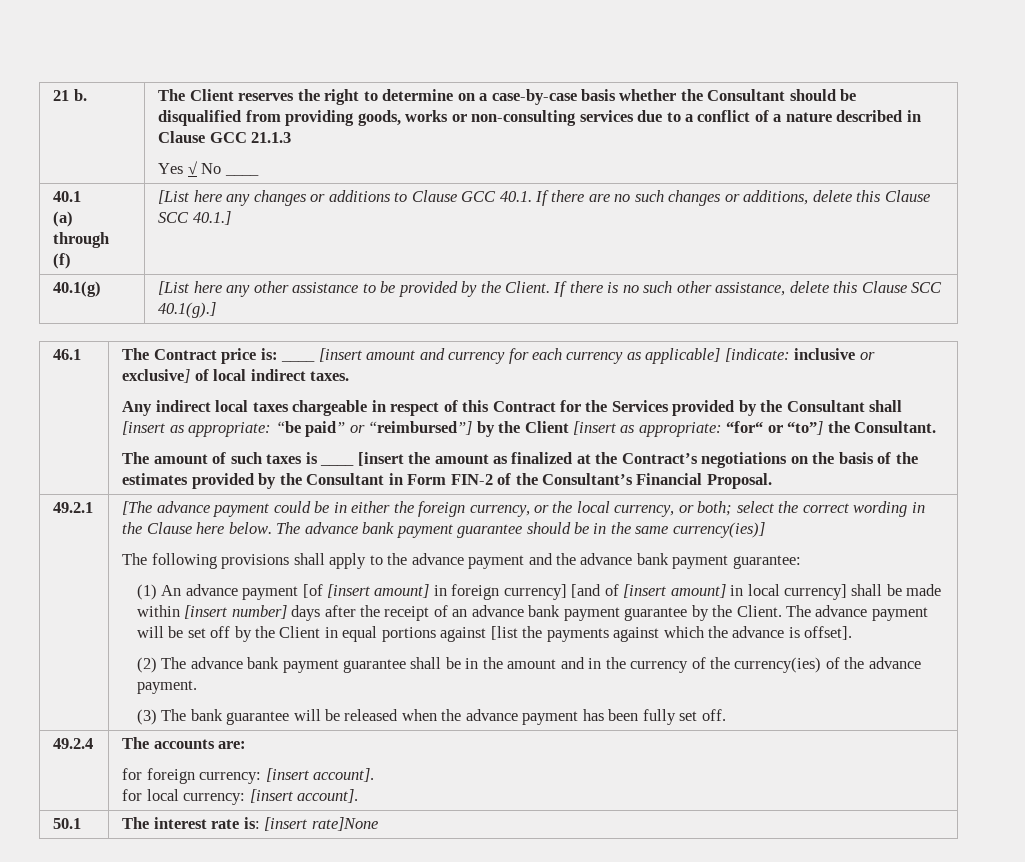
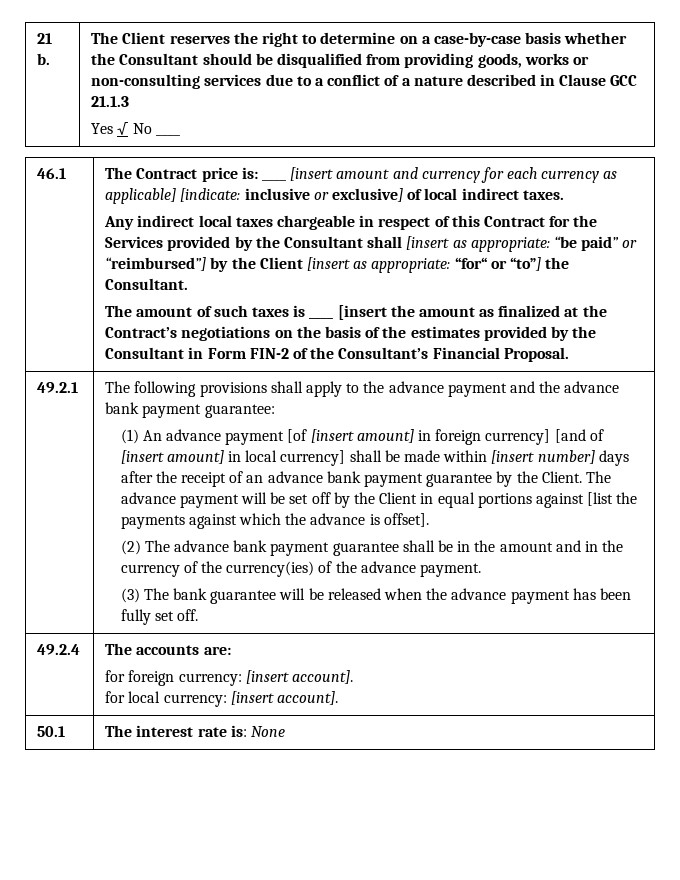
- 40.1
- (a) through (f) | [List here any changes or additions to Clause GCC 40.1. If there are no such changes or additions, delete this Clause SCC 40.1.]
- 40.1(g) | [List here any other assistance to be provided by the Client. If there is no such other assistance, delete this Clause SCC 40.1(g).]
- [The advance payment could be in either the foreign currency, or the local currency, or both; select the correct wording in the Clause here below. The advance bank payment guarantee should be in the same currency(ies)]
- 50.1 | The interest rate is: [insert rate]None
+ 50.1 | The interest rate is: None

